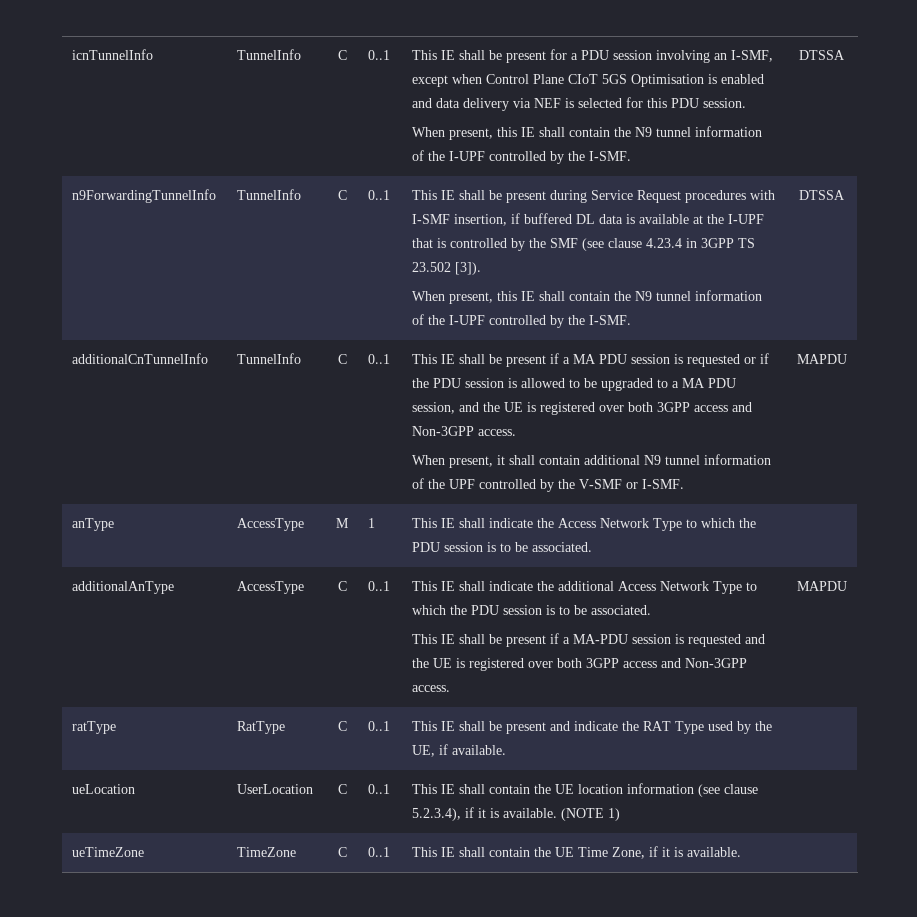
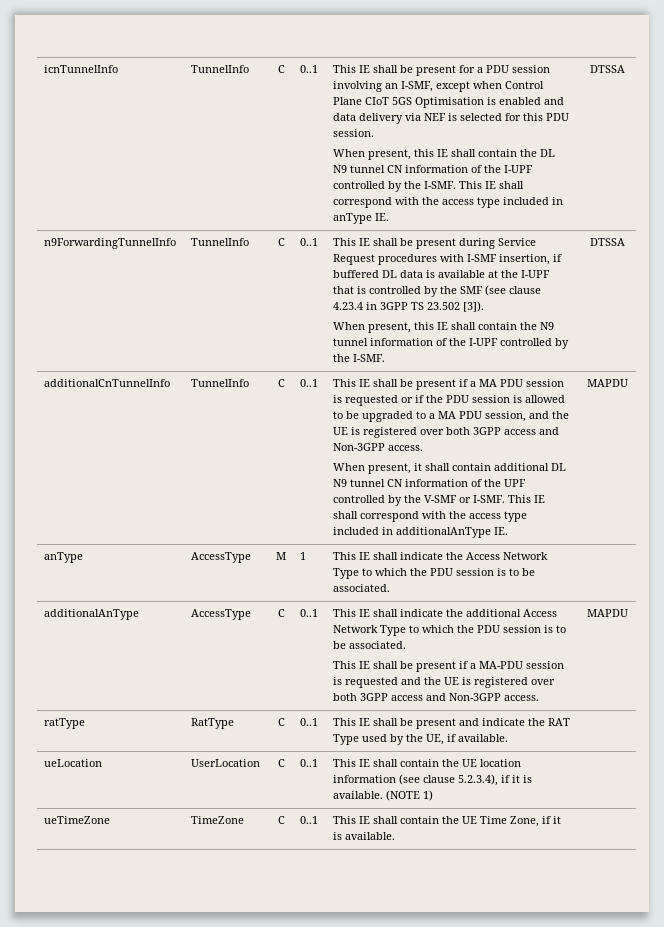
  This IE shall be present for a PDU session involving an I-SMF, except when Control Plane CIoT 5GS Optimisation is enabled and data delivery via NEF is selected for this PDU session.
- When present, this IE shall contain the N9 tunnel information of the I-UPF controlled by the I-SMF.
+ When present, this IE shall contain the DL N9 tunnel CN information of the I-UPF controlled by the I-SMF. This IE shall correspond with the access type included in anType IE.
- When present, it shall contain additional N9 tunnel information of the UPF controlled by the V-SMF or I-SMF.
+ When present, it shall contain additional DL N9 tunnel CN information of the UPF controlled by the V-SMF or I-SMF. This IE shall correspond with the access type included in additionalAnType IE.

